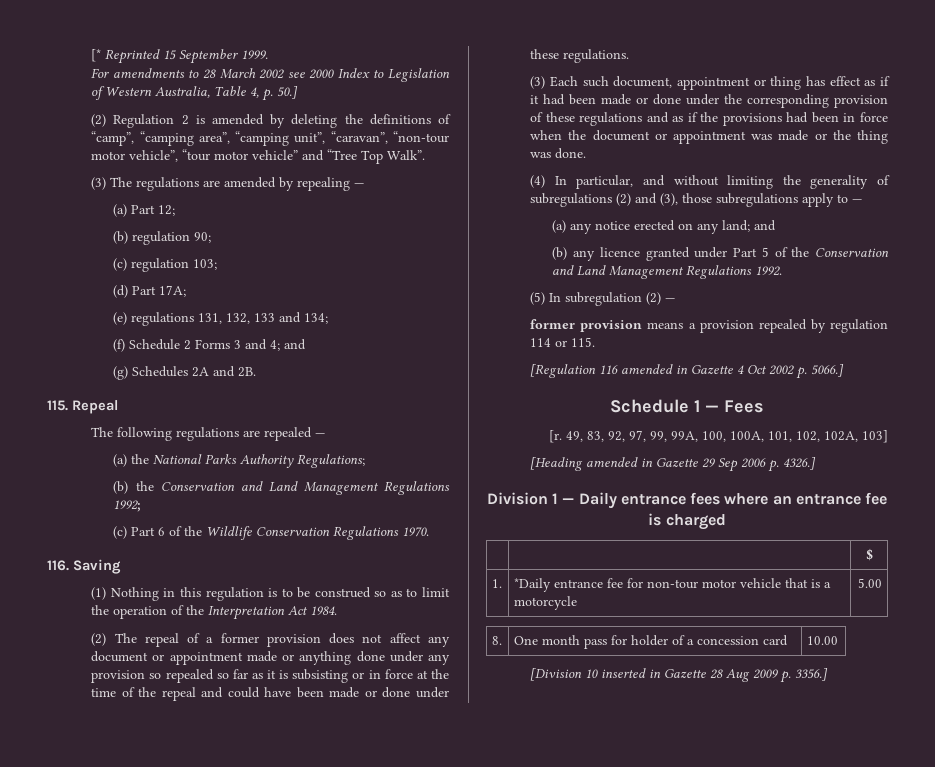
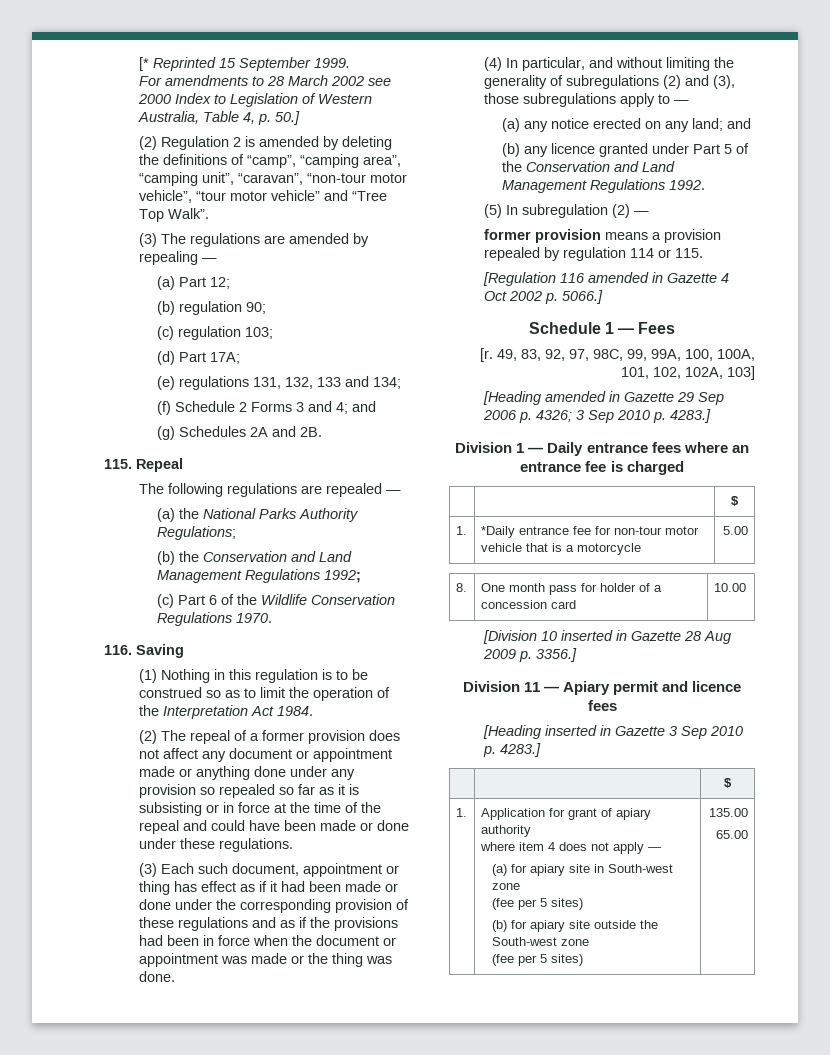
- 49, 83, 92, 97, 99, 99A, 100, 100A, 101, 102, 102A, 103]
+ 49, 83, 92, 97, 98C, 99, 99A, 100, 100A, 101, 102, 102A, 103]
- [Heading amended in Gazette 29 Sep 2006 p. 4326.]
+ [Heading amended in Gazette 29 Sep 2006 p. 4326; 3 Sep 2010 p. 4283.]
+ Division 11 — Apiary permit and licence fees
+ [Heading inserted in Gazette 3 Sep 2010 p. 4283.]
+ | | $
+ 1. | Application for grant of apiary authority
+ where item 4 does not apply —
+ (a) for apiary site in South-west zone
+ (fee per 5 sites)
+ (b) for apiary site outside the South-west zone
+ (fee per 5 sites) | 135.00
+ 65.00

